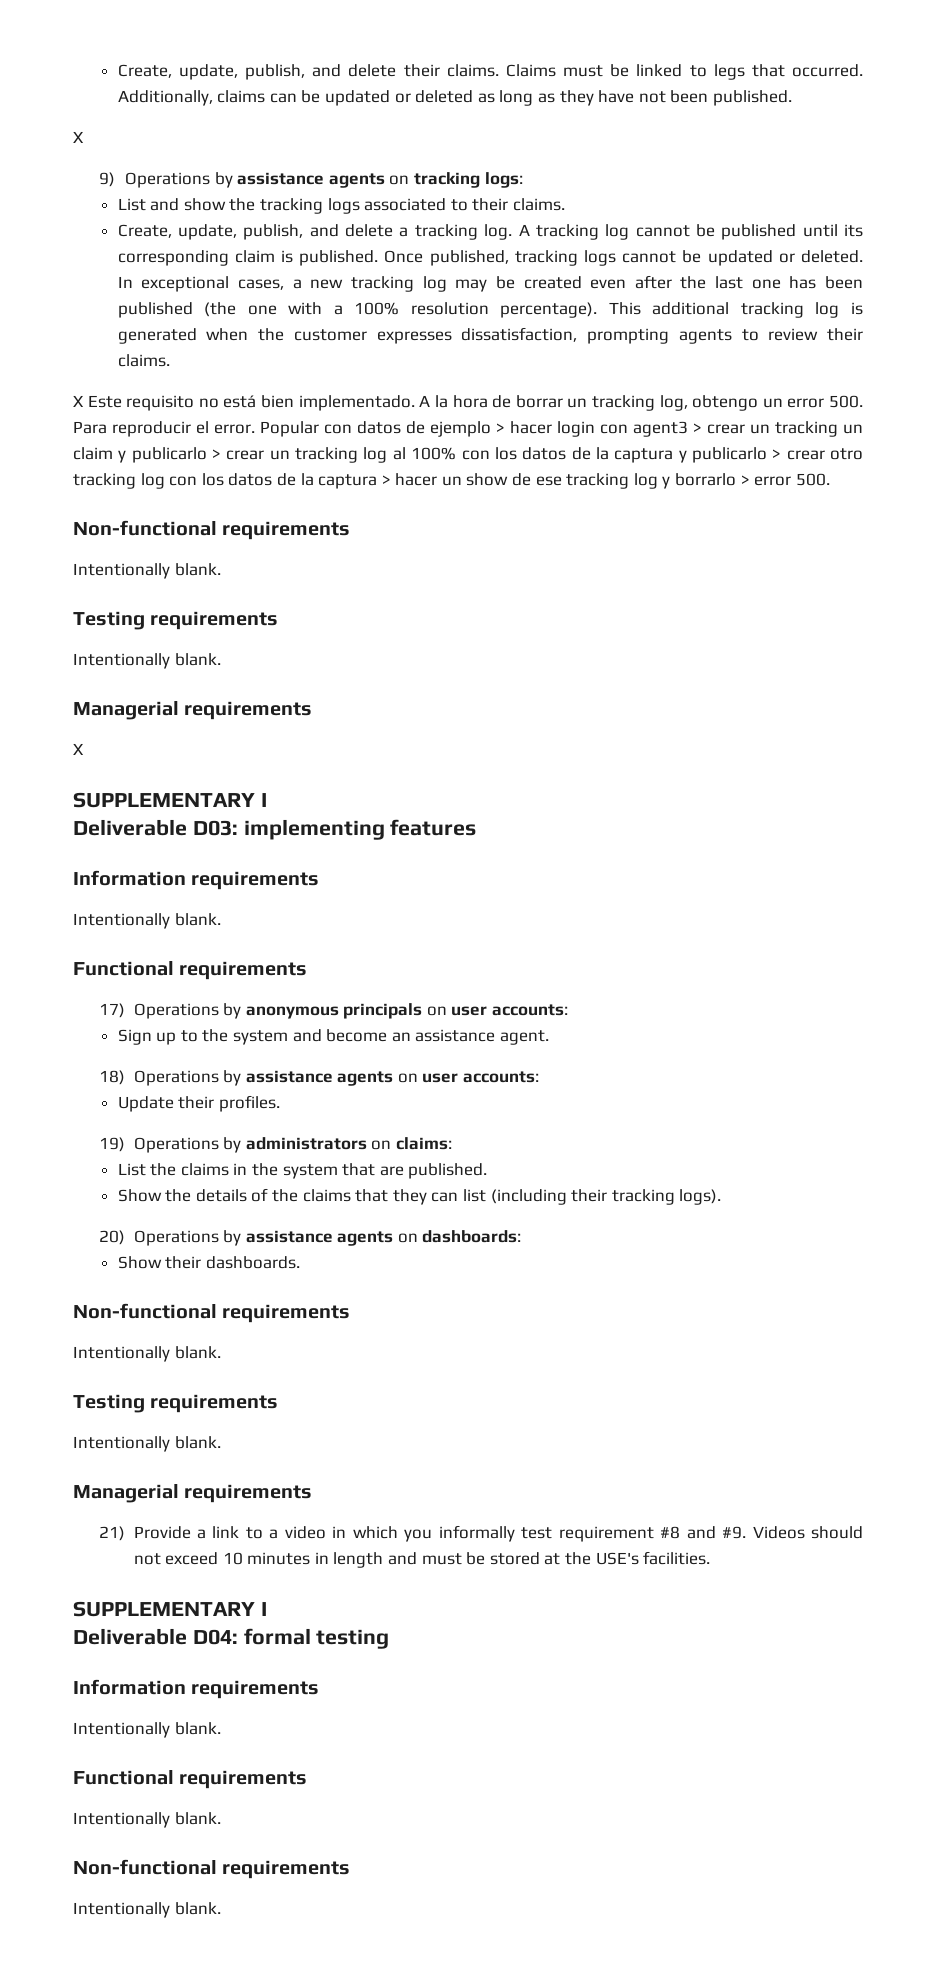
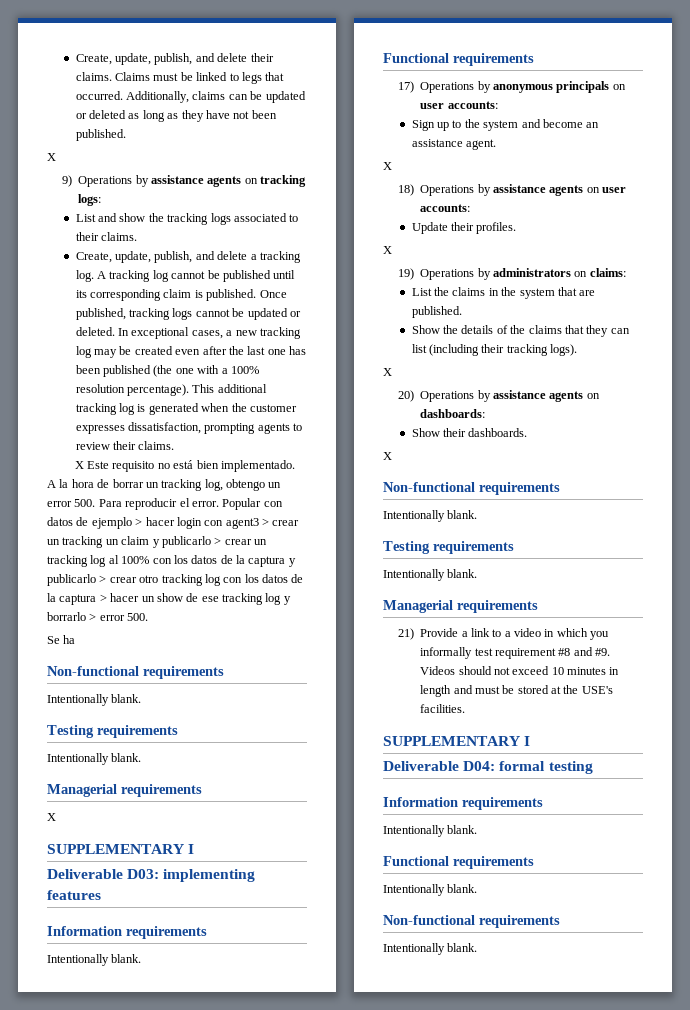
+ Se ha
  Sign up to the system and become an assistance agent.
+ X
  Update their profiles.
+ X
  Show the details of the claims that they can list (including their tracking logs).
+ X
  Show their dashboards.
+ X

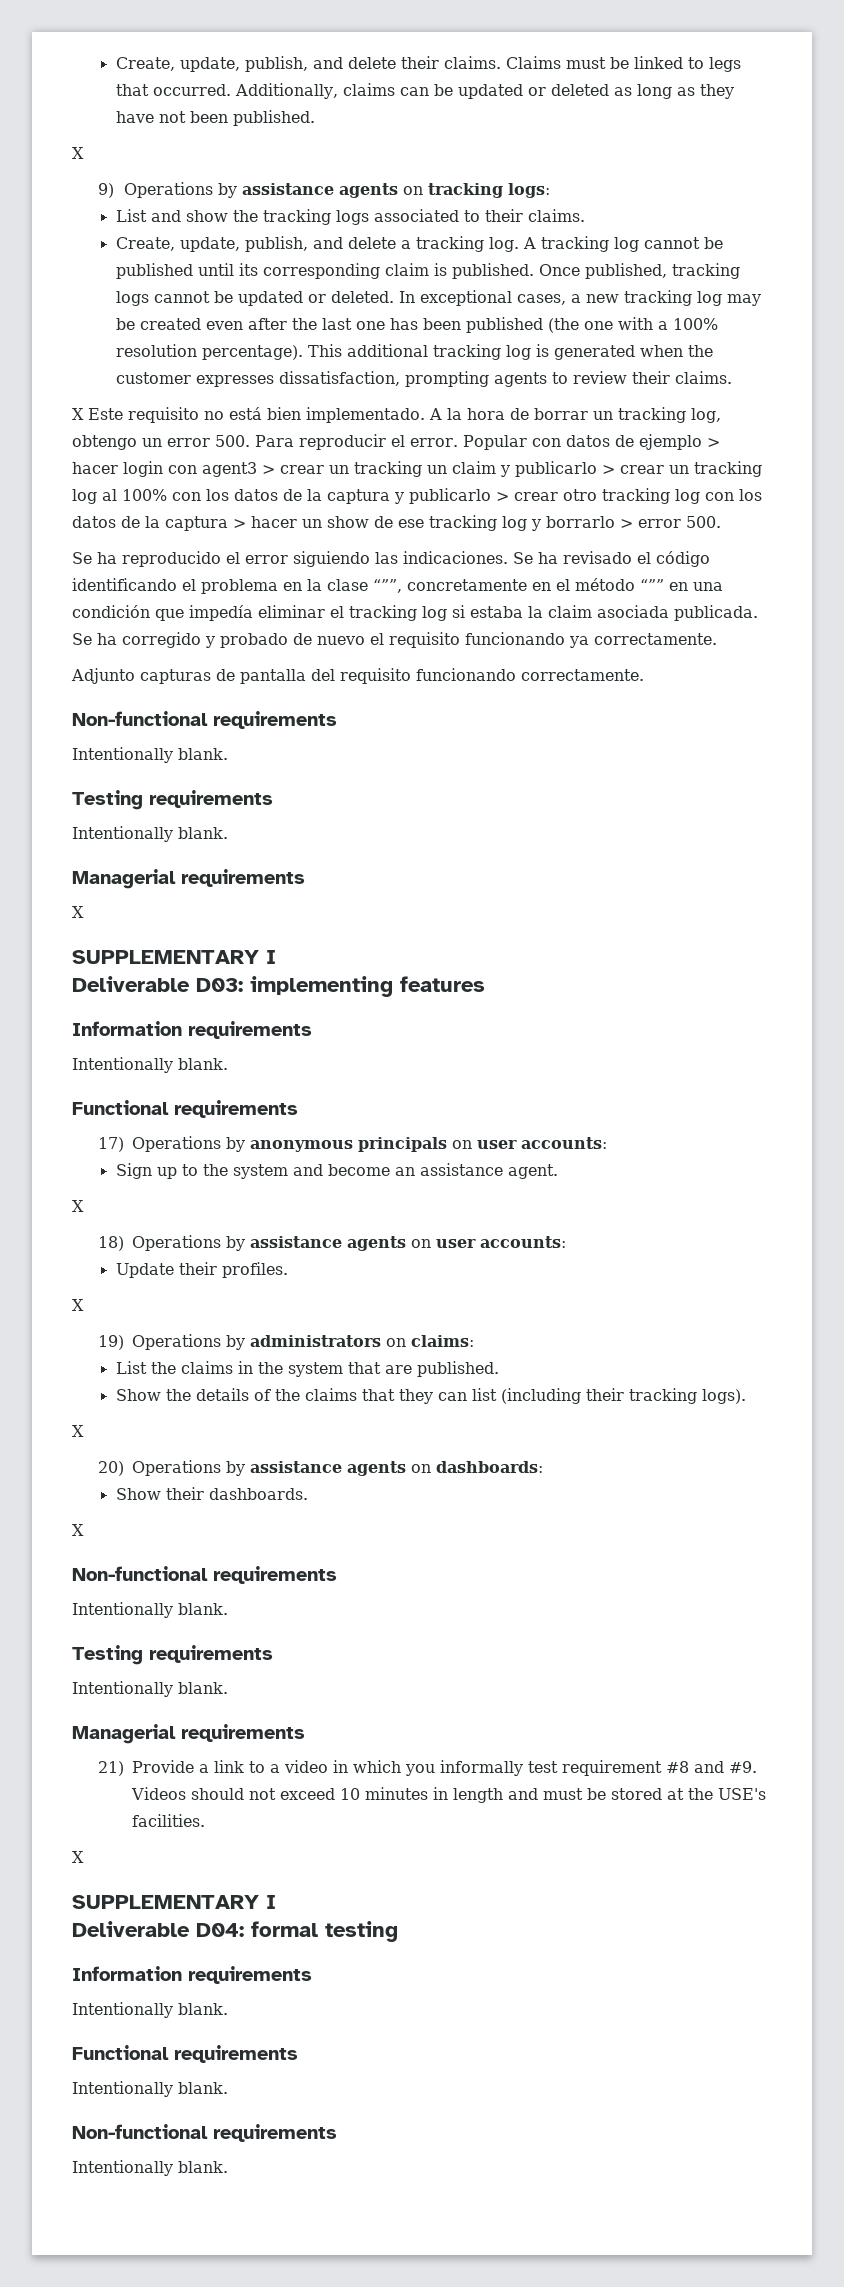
- Se ha
+ Se ha reproducido el error siguiendo las indicaciones. Se ha revisado el código identificando el problema en la clase “””, concretamente en el método “”” en una condición que impedía eliminar el tracking log si estaba la claim asociada publicada. Se ha corregido y probado de nuevo el requisito funcionando ya correctamente.
+ Adjunto capturas de pantalla del requisito funcionando correctamente.
  Videos should not exceed 10 minutes in length and must be stored at the USE's facilities.
+ X

